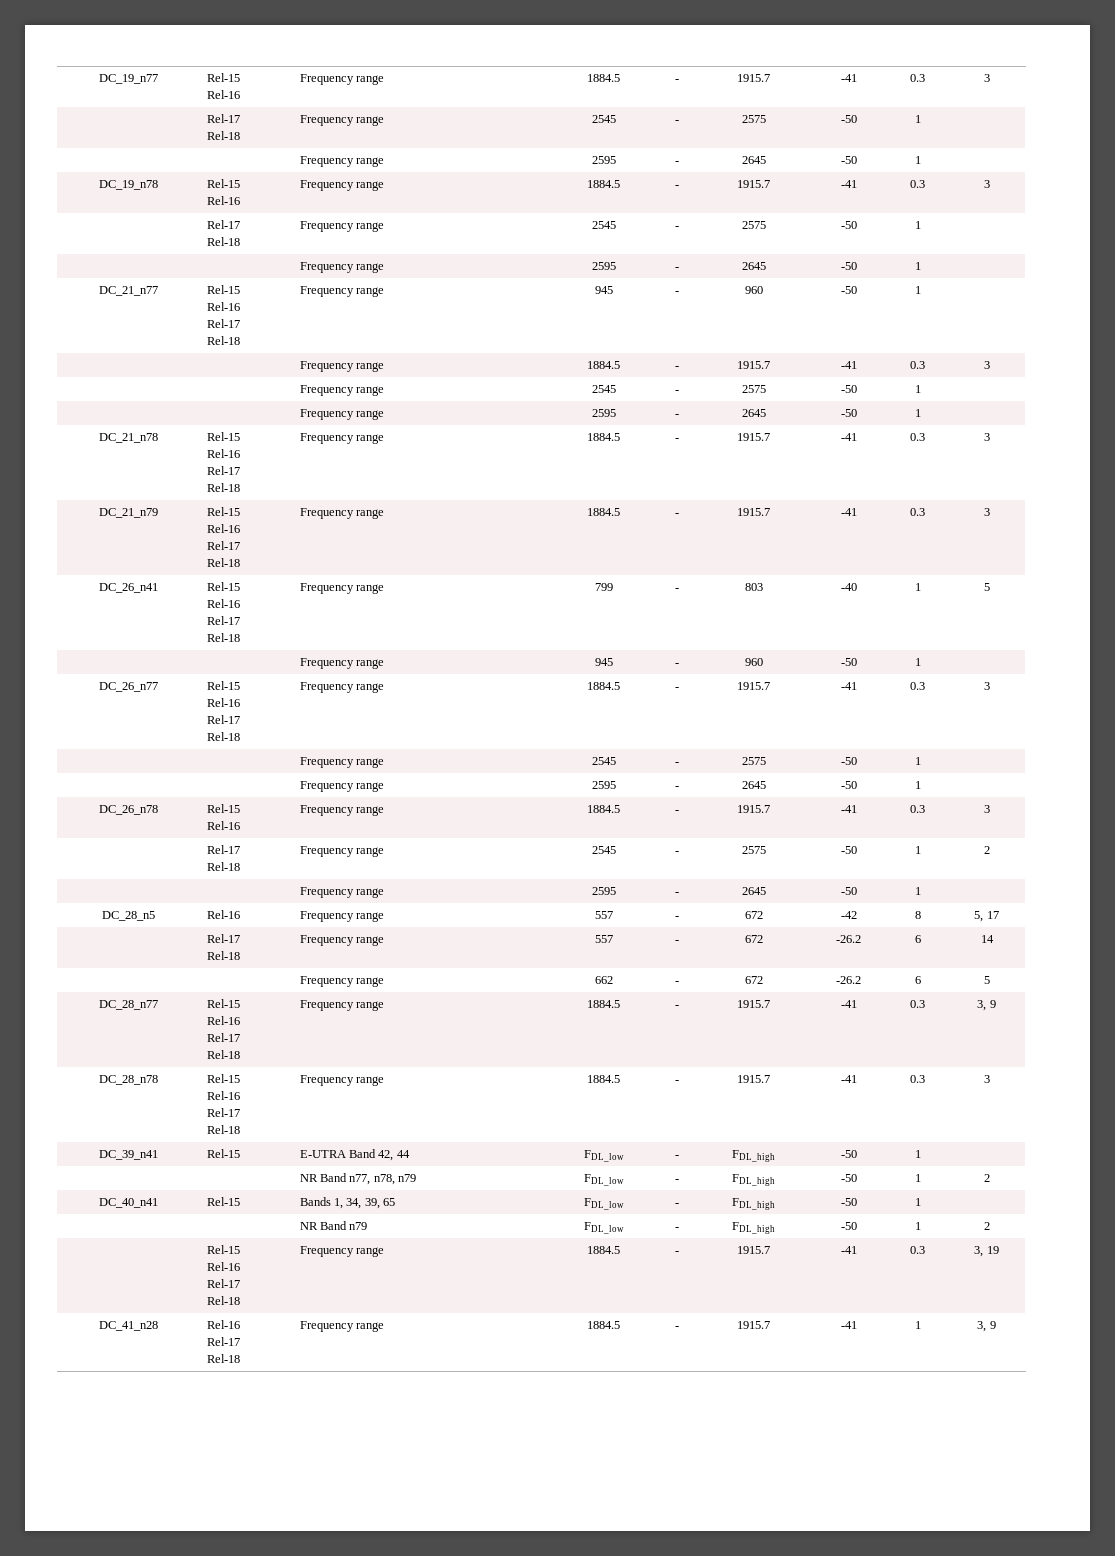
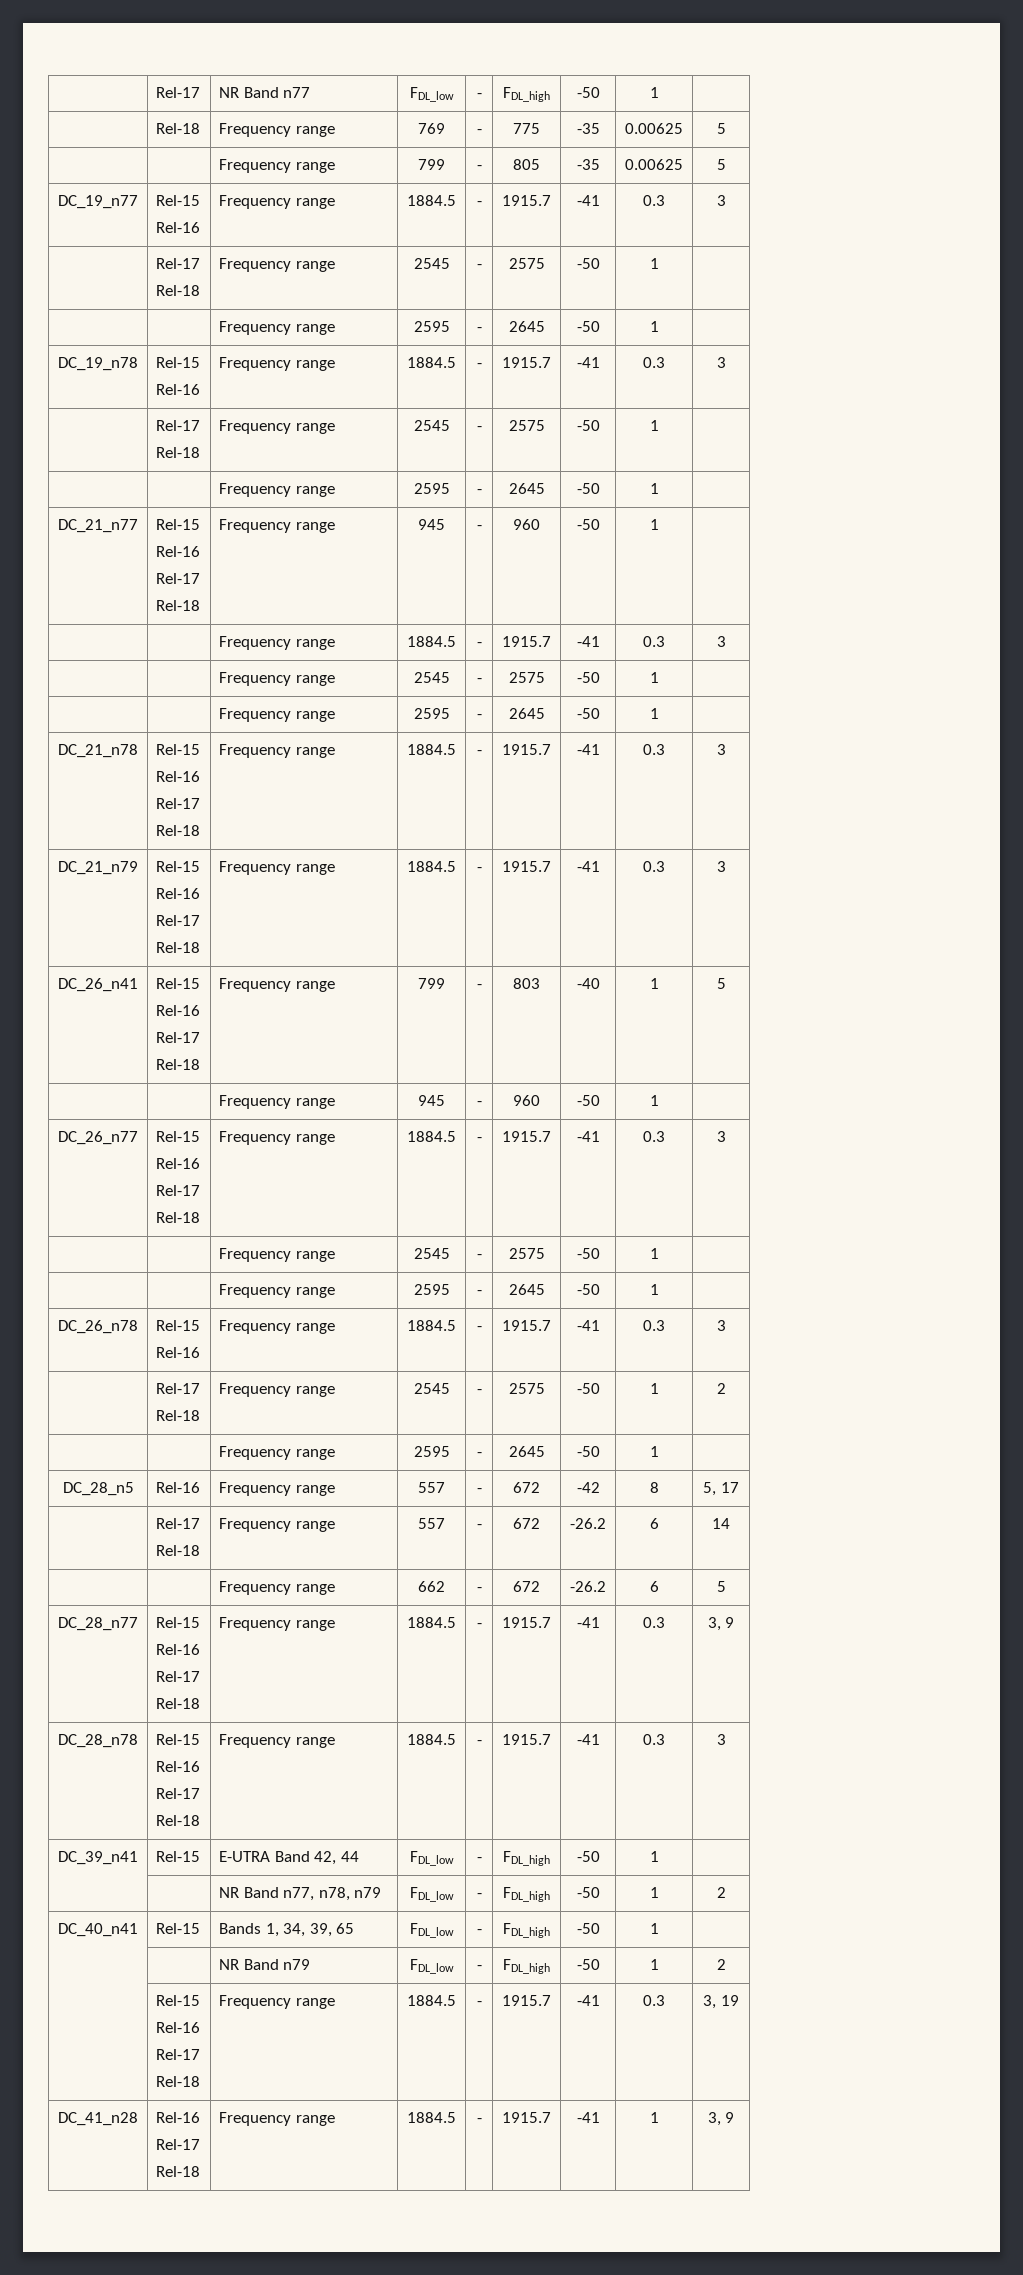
+ | Rel-17 | NR Band n77 | FDL_low | - | FDL_high | -50 | 1 |
+ | Rel-18 | Frequency range | 769 | - | 775 | -35 | 0.00625 | 5
+ | | Frequency range | 799 | - | 805 | -35 | 0.00625 | 5

